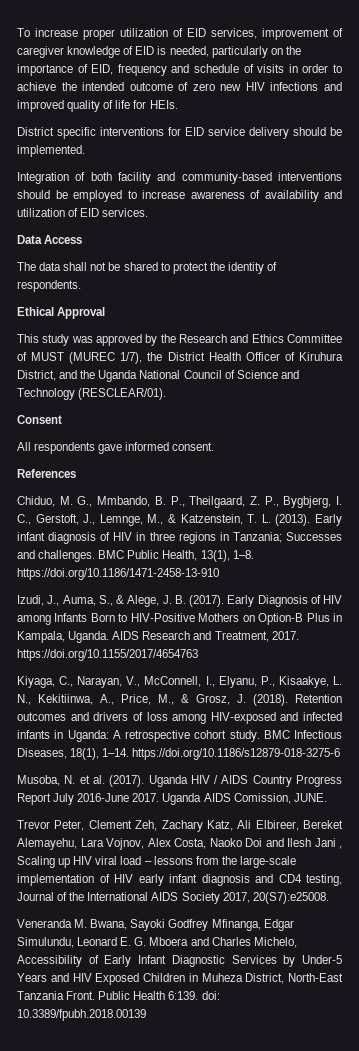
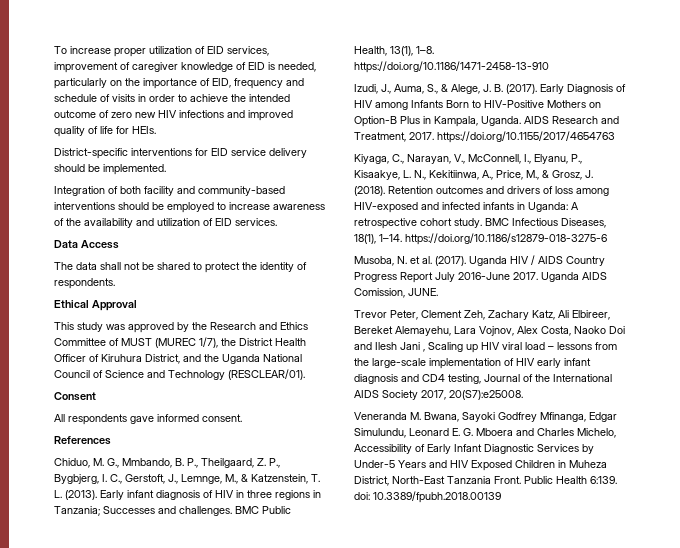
- District specific interventions for EID service delivery should be implemented.
+ District-specific interventions for EID service delivery should be implemented.
- Integration of both facility and community-based interventions should be employed to increase awareness of availability and utilization of EID services.
+ Integration of both facility and community-based interventions should be employed to increase awareness of the availability and utilization of EID services.

